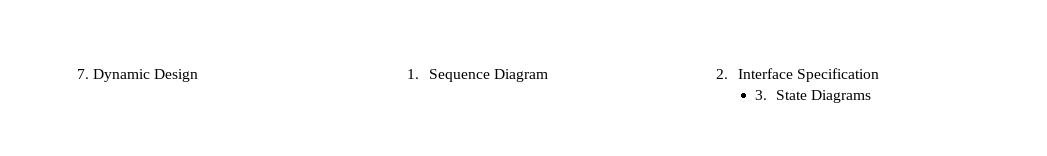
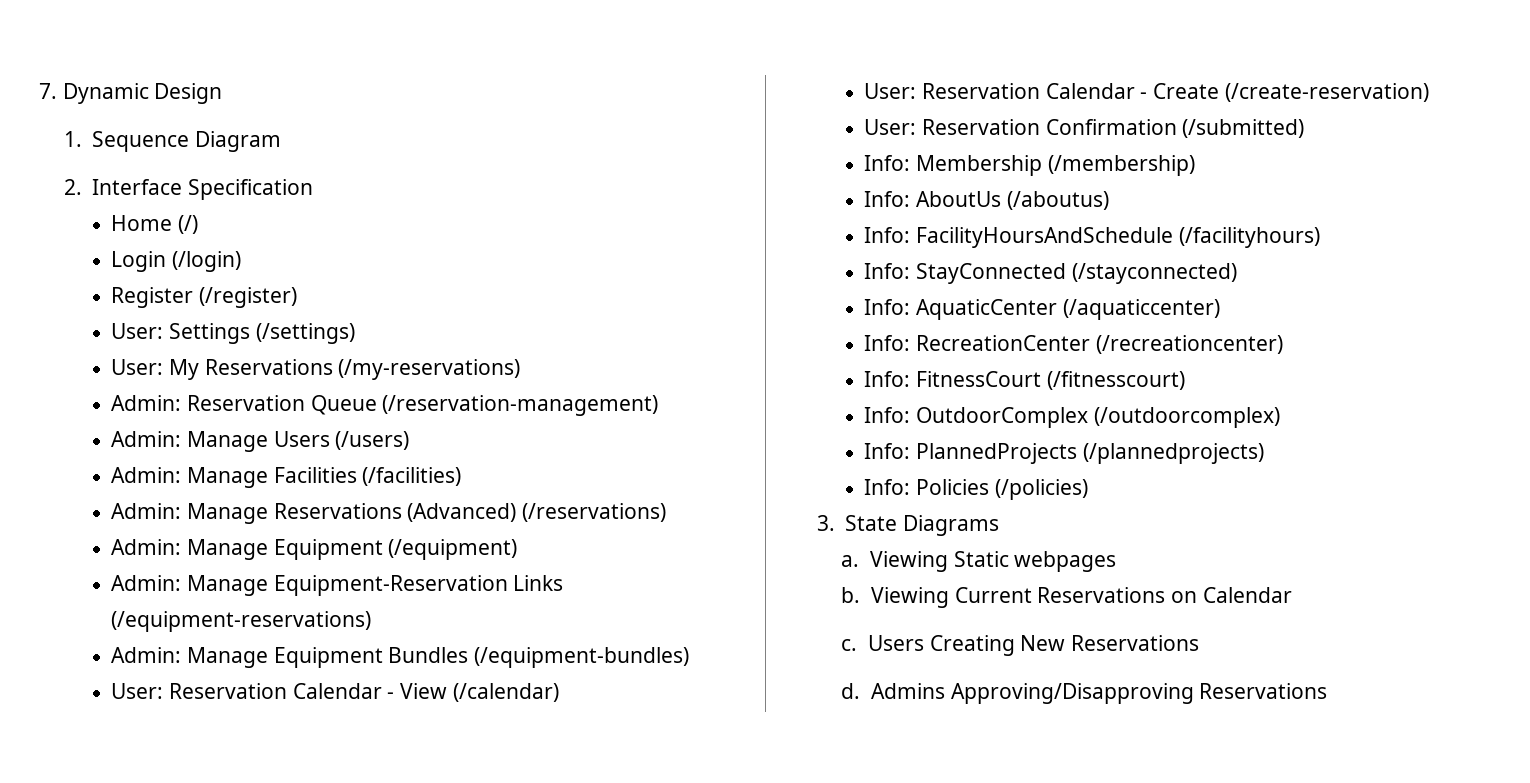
+ Home (/)
+ Login (/login)
+ Register (/register)
+ User: Settings (/settings)
+ User: My Reservations (/my-reservations)
+ Admin: Reservation Queue (/reservation-management)
+ Admin: Manage Users (/users)
+ Admin: Manage Facilities (/facilities)
+ Admin: Manage Reservations (Advanced) (/reservations)
+ Admin: Manage Equipment (/equipment)
+ Admin: Manage Equipment-Reservation Links (/equipment-reservations)
+ Admin: Manage Equipment Bundles (/equipment-bundles)
+ User: Reservation Calendar - View (/calendar)
+ User: Reservation Calendar - Create (/create-reservation)
+ User: Reservation Confirmation (/submitted)
+ Info: Membership (/membership)
+ Info: AboutUs (/aboutus)
+ Info: FacilityHoursAndSchedule (/facilityhours)
+ Info: StayConnected (/stayconnected)
+ Info: AquaticCenter (/aquaticcenter)
+ Info: RecreationCenter (/recreationcenter)
+ Info: FitnessCourt (/fitnesscourt)
+ Info: OutdoorComplex (/outdoorcomplex)
+ Info: PlannedProjects (/plannedprojects)
+ Info: Policies (/policies)
  3. State Diagrams
+ a. Viewing Static webpages
+ b. Viewing Current Reservations on Calendar
+ c. Users Creating New Reservations
+ d. Admins Approving/Disapproving Reservations

